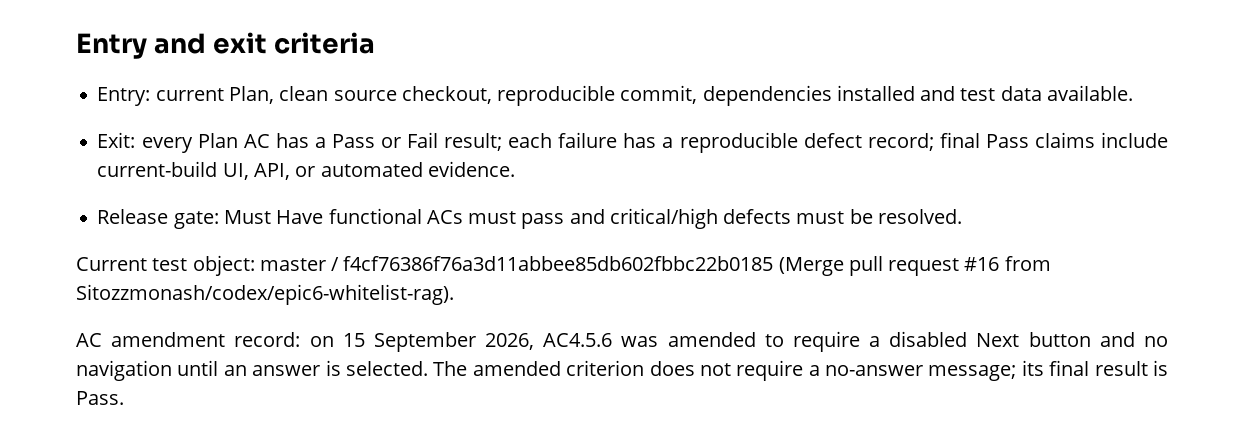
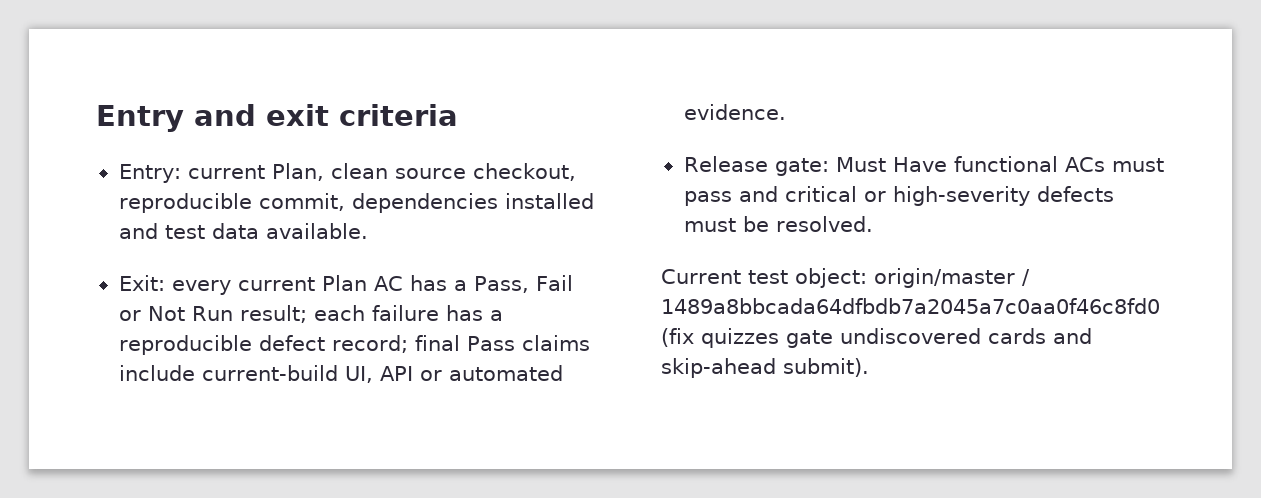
- Exit: every Plan AC has a Pass or Fail result; each failure has a reproducible defect record; final Pass claims include current-build UI, API, or automated evidence.
+ Exit: every current Plan AC has a Pass, Fail or Not Run result; each failure has a reproducible defect record; final Pass claims include current-build UI, API or automated evidence.
- Release gate: Must Have functional ACs must pass and critical/high defects must be resolved.
+ Release gate: Must Have functional ACs must pass and critical or high-severity defects must be resolved.
- Current test object: master / f4cf76386f76a3d11abbee85db602fbbc22b0185 (Merge pull request #16 from Sitozzmonash/codex/epic6-whitelist-rag).
- AC amendment record: on 15 September 2026, AC4.5.6 was amended to require a disabled Next button and no navigation until an answer is selected. The amended criterion does not require a no-answer message; its final result is Pass.
+ Current test object: origin/master / 1489a8bbcada64dfbdb7a2045a7c0aa0f46c8fd0 (fix quizzes gate undiscovered cards and skip-ahead submit).

